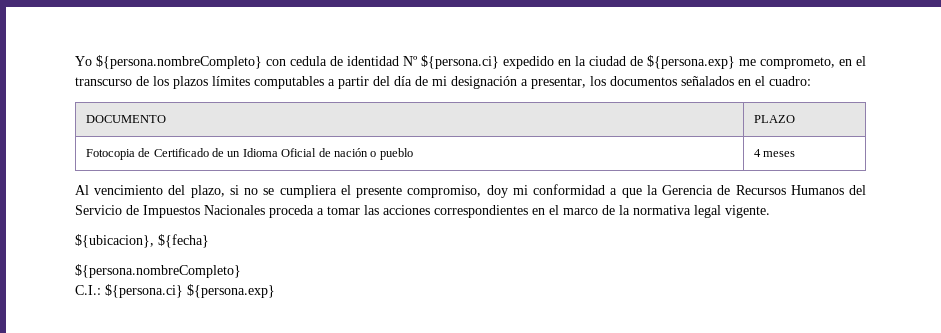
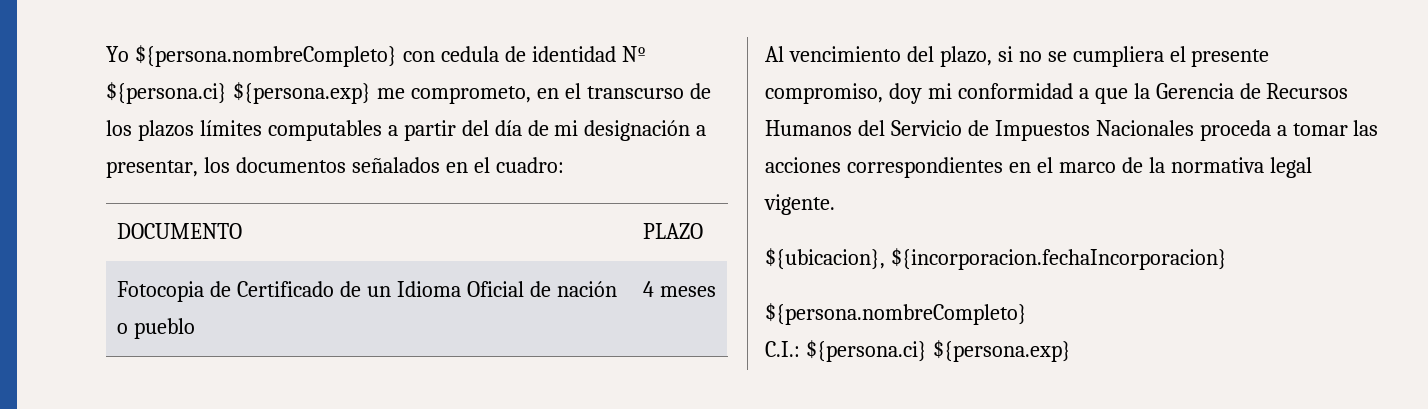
- Yo ${persona.nombreCompleto} con cedula de identidad Nº ${persona.ci} expedido en la ciudad de ${persona.exp} me comprometo, en el transcurso de los plazos límites computables a partir del día de mi designación a presentar, los documentos señalados en el cuadro:
+ Yo ${persona.nombreCompleto} con cedula de identidad Nº ${persona.ci} ${persona.exp} me comprometo, en el transcurso de los plazos límites computables a partir del día de mi designación a presentar, los documentos señalados en el cuadro:
- ${ubicacion}, ${fecha}
+ ${ubicacion}, ${incorporacion.fechaIncorporacion}

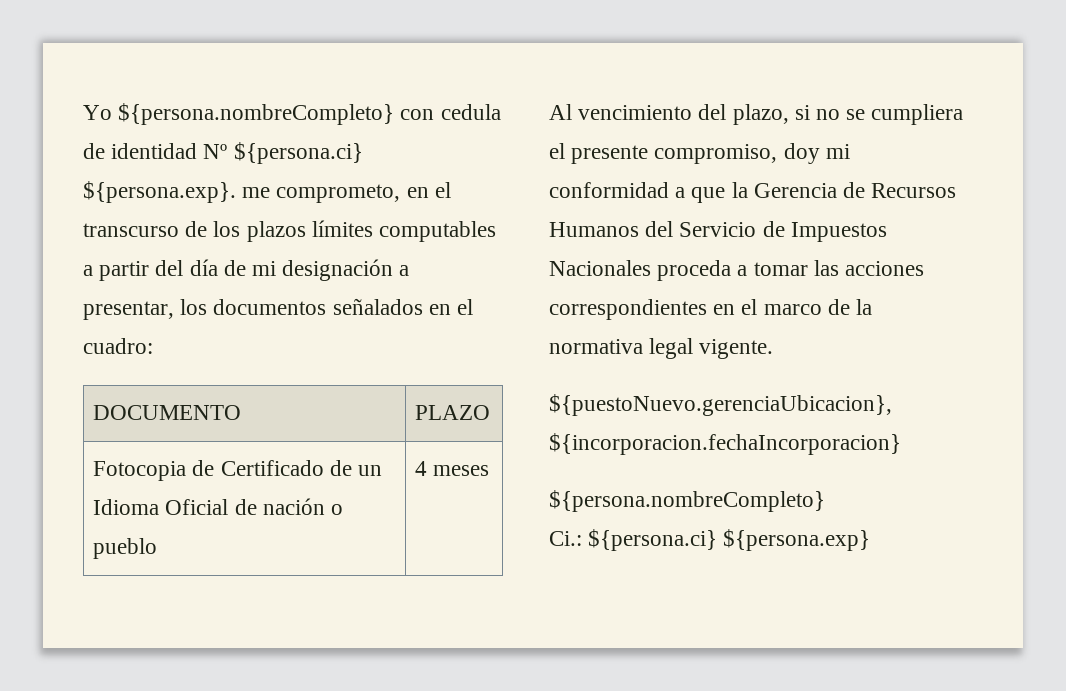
- Yo ${persona.nombreCompleto} con cedula de identidad Nº ${persona.ci} ${persona.exp} me comprometo, en el transcurso de los plazos límites computables a partir del día de mi designación a presentar, los documentos señalados en el cuadro:
+ Yo ${persona.nombreCompleto} con cedula de identidad Nº ${persona.ci} ${persona.exp}. me comprometo, en el transcurso de los plazos límites computables a partir del día de mi designación a presentar, los documentos señalados en el cuadro:
- ${ubicacion}, ${incorporacion.fechaIncorporacion}
+ ${puestoNuevo.gerenciaUbicacion}, ${incorporacion.fechaIncorporacion}
- C.I.: ${persona.ci} ${persona.exp}
+ Ci.: ${persona.ci} ${persona.exp}

